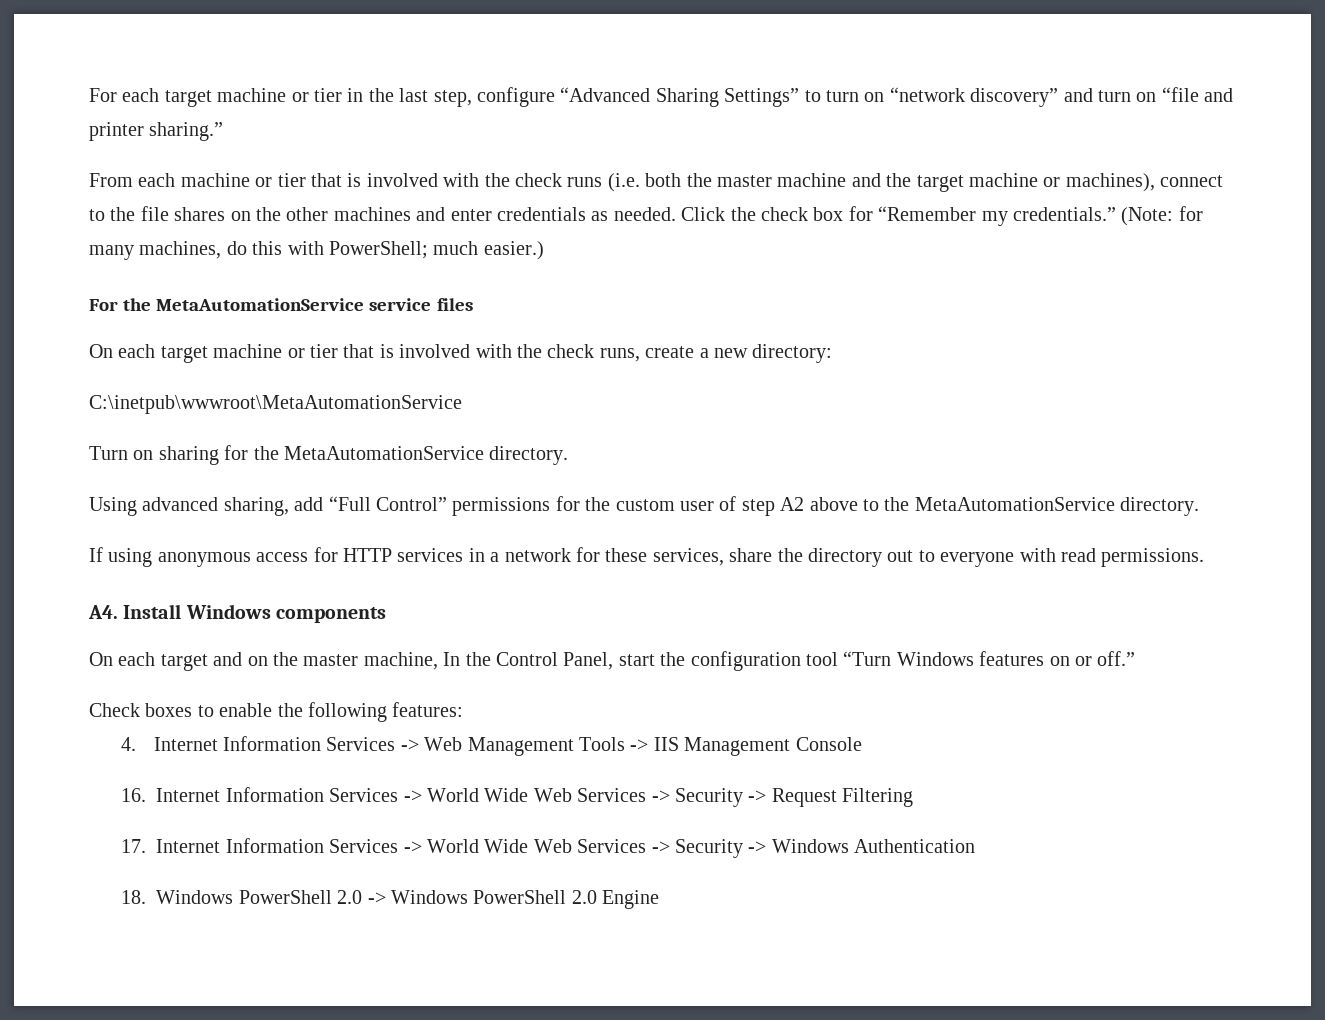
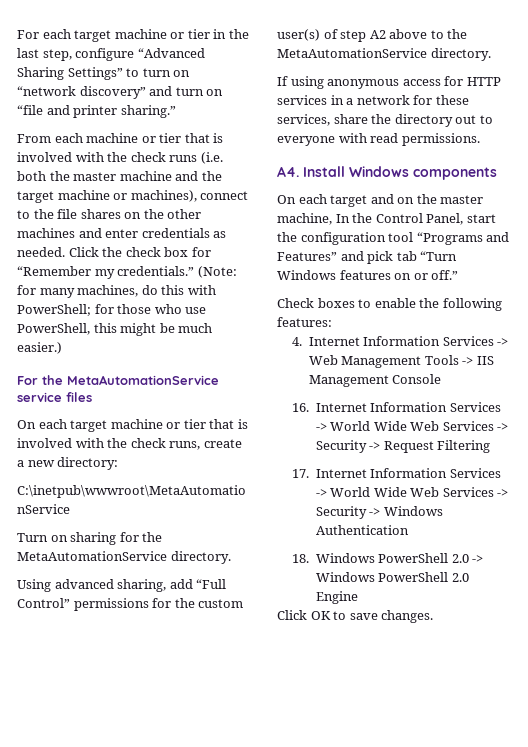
- (Note: for many machines, do this with PowerShell; much easier.)
+ (Note: for many machines, do this with PowerShell; for those who use PowerShell, this might be much easier.)
- Using advanced sharing, add “Full Control” permissions for the custom user of step A2 above to the MetaAutomationService directory.
+ Using advanced sharing, add “Full Control” permissions for the custom user(s) of step A2 above to the MetaAutomationService directory.
- On each target and on the master machine, In the Control Panel, start the configuration tool “Turn Windows features on or off.”
+ On each target and on the master machine, In the Control Panel, start the configuration tool “Programs and Features” and pick tab “Turn Windows features on or off.”
+ Click OK to save changes.

